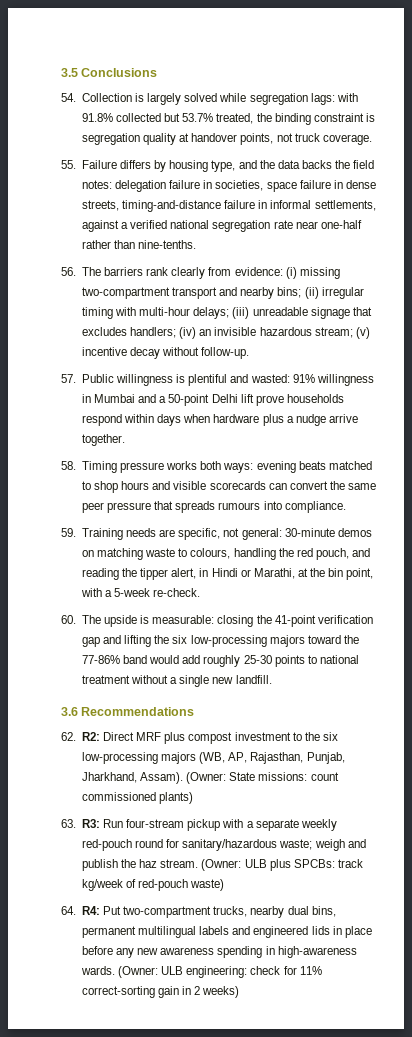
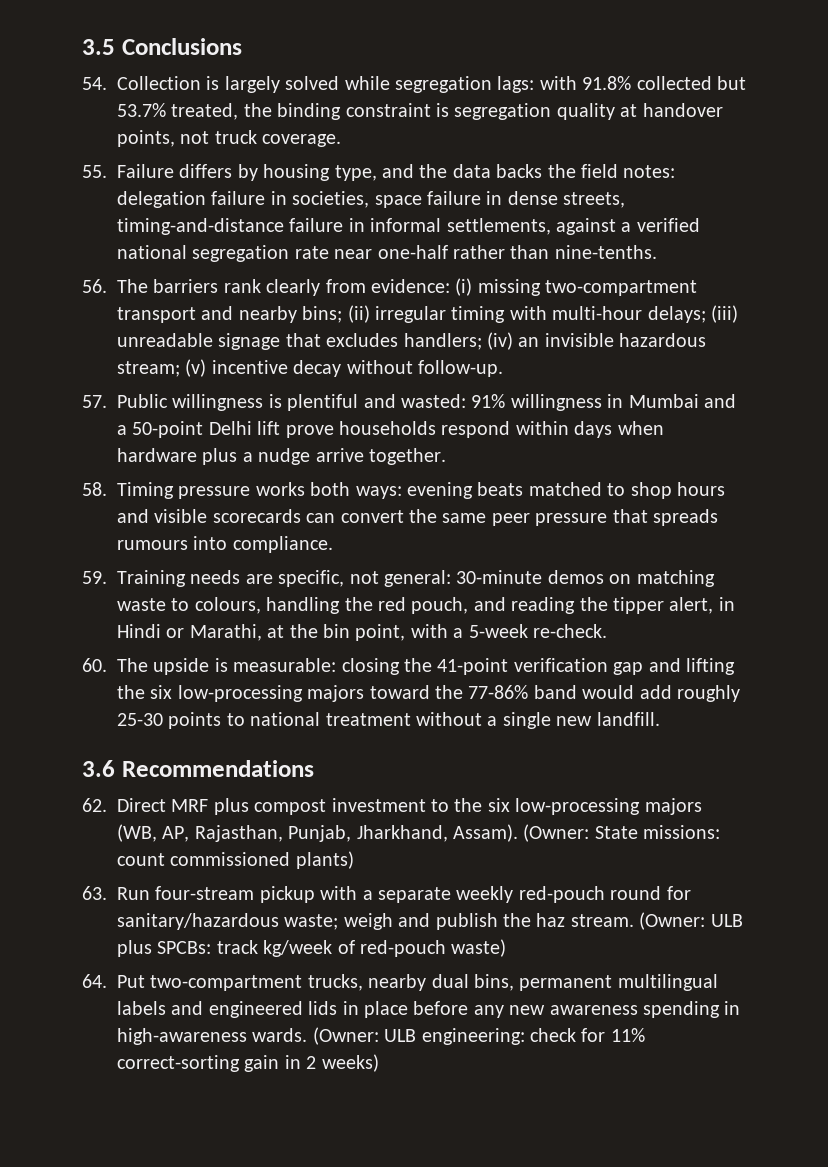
- 62. R2: Direct MRF plus compost investment to the six low-processing majors (WB, AP, Rajasthan, Punjab, Jharkhand, Assam).
+ 62. Direct MRF plus compost investment to the six low-processing majors (WB, AP, Rajasthan, Punjab, Jharkhand, Assam).
- 63. R3: Run four-stream pickup with a separate weekly red-pouch round for sanitary/hazardous waste; weigh and publish the haz stream.
+ 63. Run four-stream pickup with a separate weekly red-pouch round for sanitary/hazardous waste; weigh and publish the haz stream.
- 64. R4: Put two-compartment trucks, nearby dual bins, permanent multilingual labels and engineered lids in place before any new awareness spending in high-awareness wards.
+ 64. Put two-compartment trucks, nearby dual bins, permanent multilingual labels and engineered lids in place before any new awareness spending in high-awareness wards.

